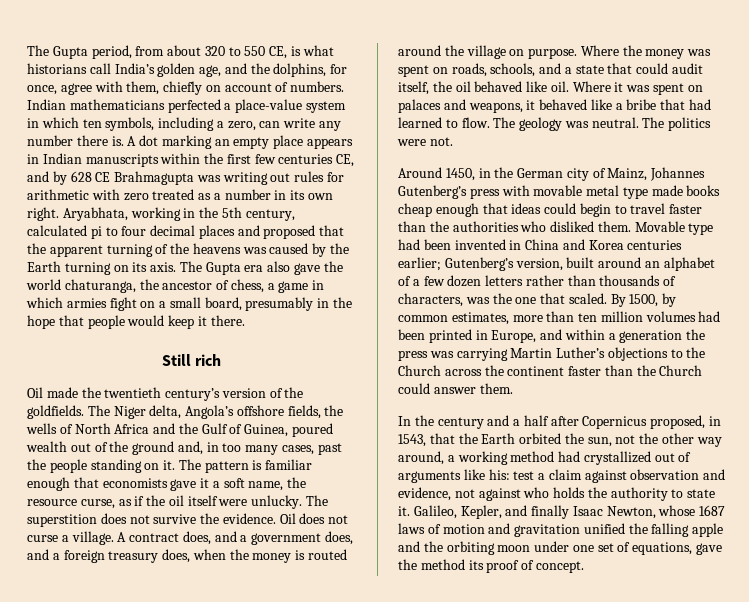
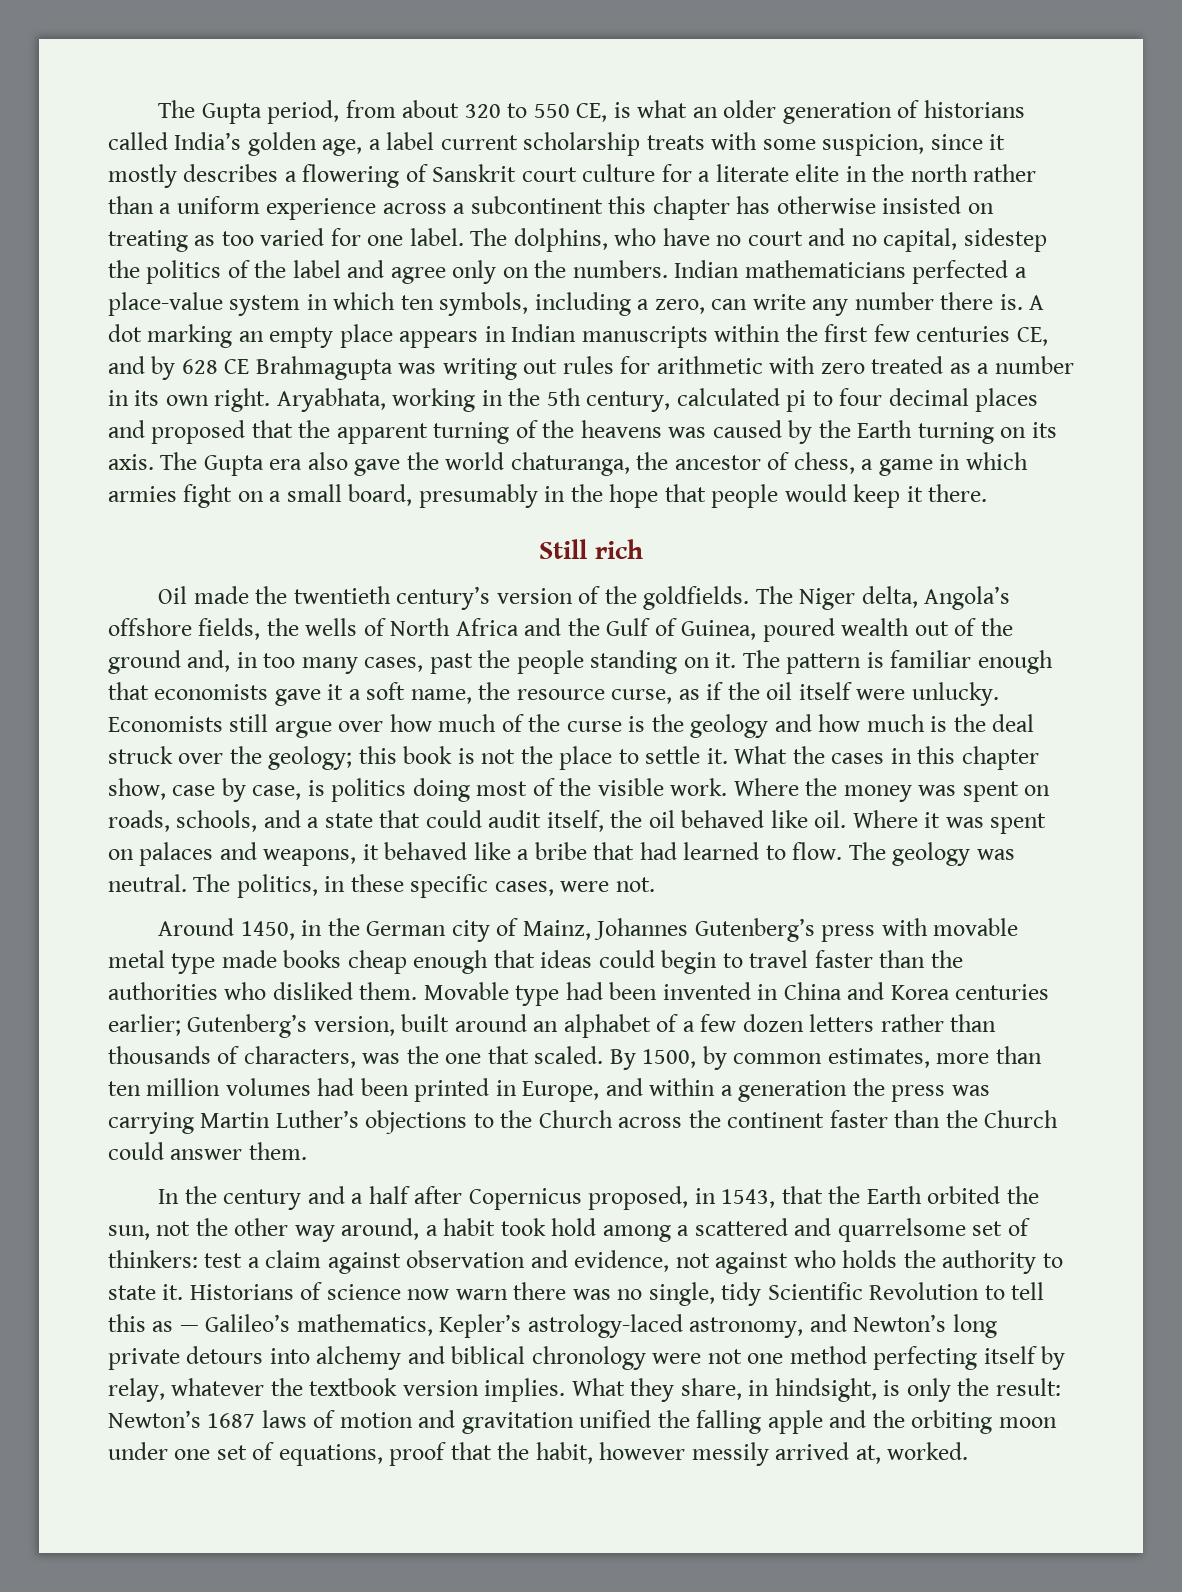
- The Gupta period, from about 320 to 550 CE, is what historians call India’s golden age, and the dolphins, for once, agree with them, chiefly on account of numbers.
+ The Gupta period, from about 320 to 550 CE, is what an older generation of historians called India’s golden age, a label current scholarship treats with some suspicion, since it mostly describes a flowering of Sanskrit court culture for a literate elite in the north rather than a uniform experience across a subcontinent this chapter has otherwise insisted on treating as too varied for one label. The dolphins, who have no court and no capital, sidestep the politics of the label and agree only on the numbers.
- The superstition does not survive the evidence. Oil does not curse a village. A contract does, and a government does, and a foreign treasury does, when the money is routed around the village on purpose.
+ Economists still argue over how much of the curse is the geology and how much is the deal struck over the geology; this book is not the place to settle it. What the cases in this chapter show, case by case, is politics doing most of the visible work.
- The politics were not.
+ The politics, in these specific cases, were not.
- In the century and a half after Copernicus proposed, in 1543, that the Earth orbited the sun, not the other way around, a working method had crystallized out of arguments like his: test a claim against observation and evidence, not against who holds the authority to state it.
+ In the century and a half after Copernicus proposed, in 1543, that the Earth orbited the sun, not the other way around, a habit took hold among a scattered and quarrelsome set of thinkers: test a claim against observation and evidence, not against who holds the authority to state it.
- Galileo, Kepler, and finally Isaac Newton, whose 1687 laws of motion and gravitation unified the falling apple and the orbiting moon under one set of equations, gave the method its proof of concept.
+ Historians of science now warn there was no single, tidy Scientific Revolution to tell this as — Galileo’s mathematics, Kepler’s astrology-laced astronomy, and Newton’s long private detours into alchemy and biblical chronology were not one method perfecting itself by relay, whatever the textbook version implies. What they share, in hindsight, is only the result: Newton’s 1687 laws of motion and gravitation unified the falling apple and the orbiting moon under one set of equations, proof that the habit, however messily arrived at, worked.

